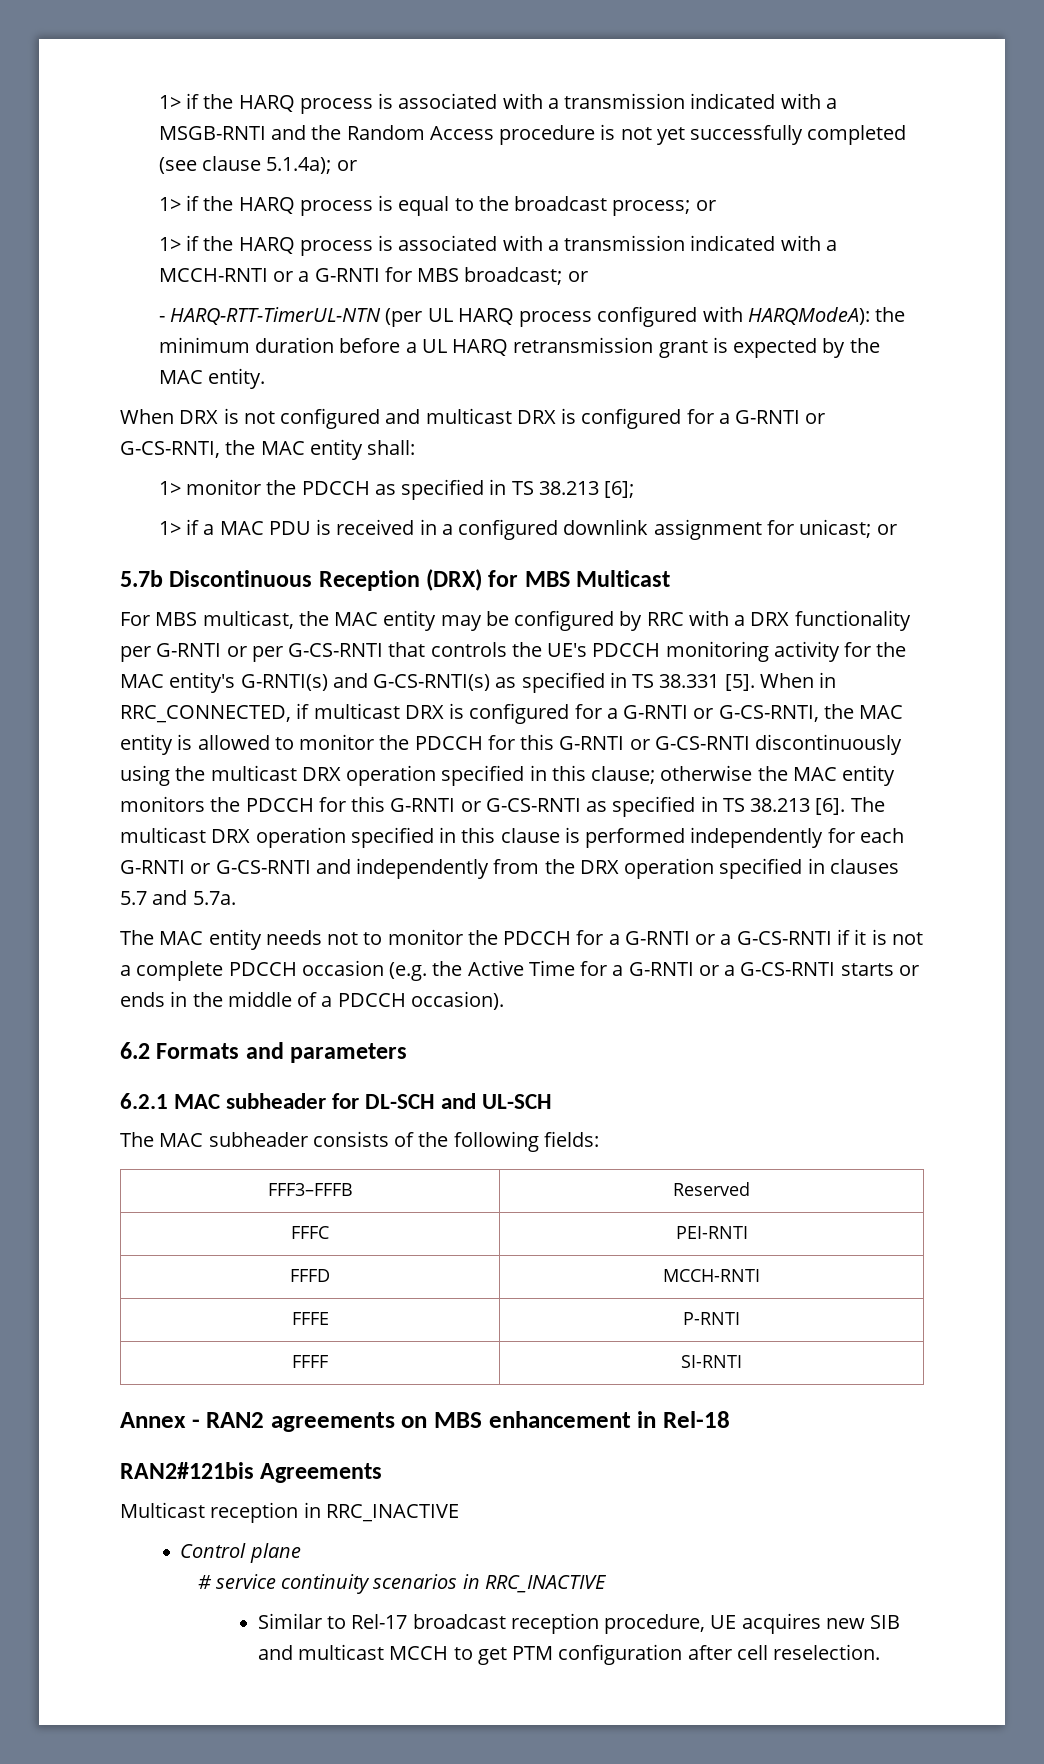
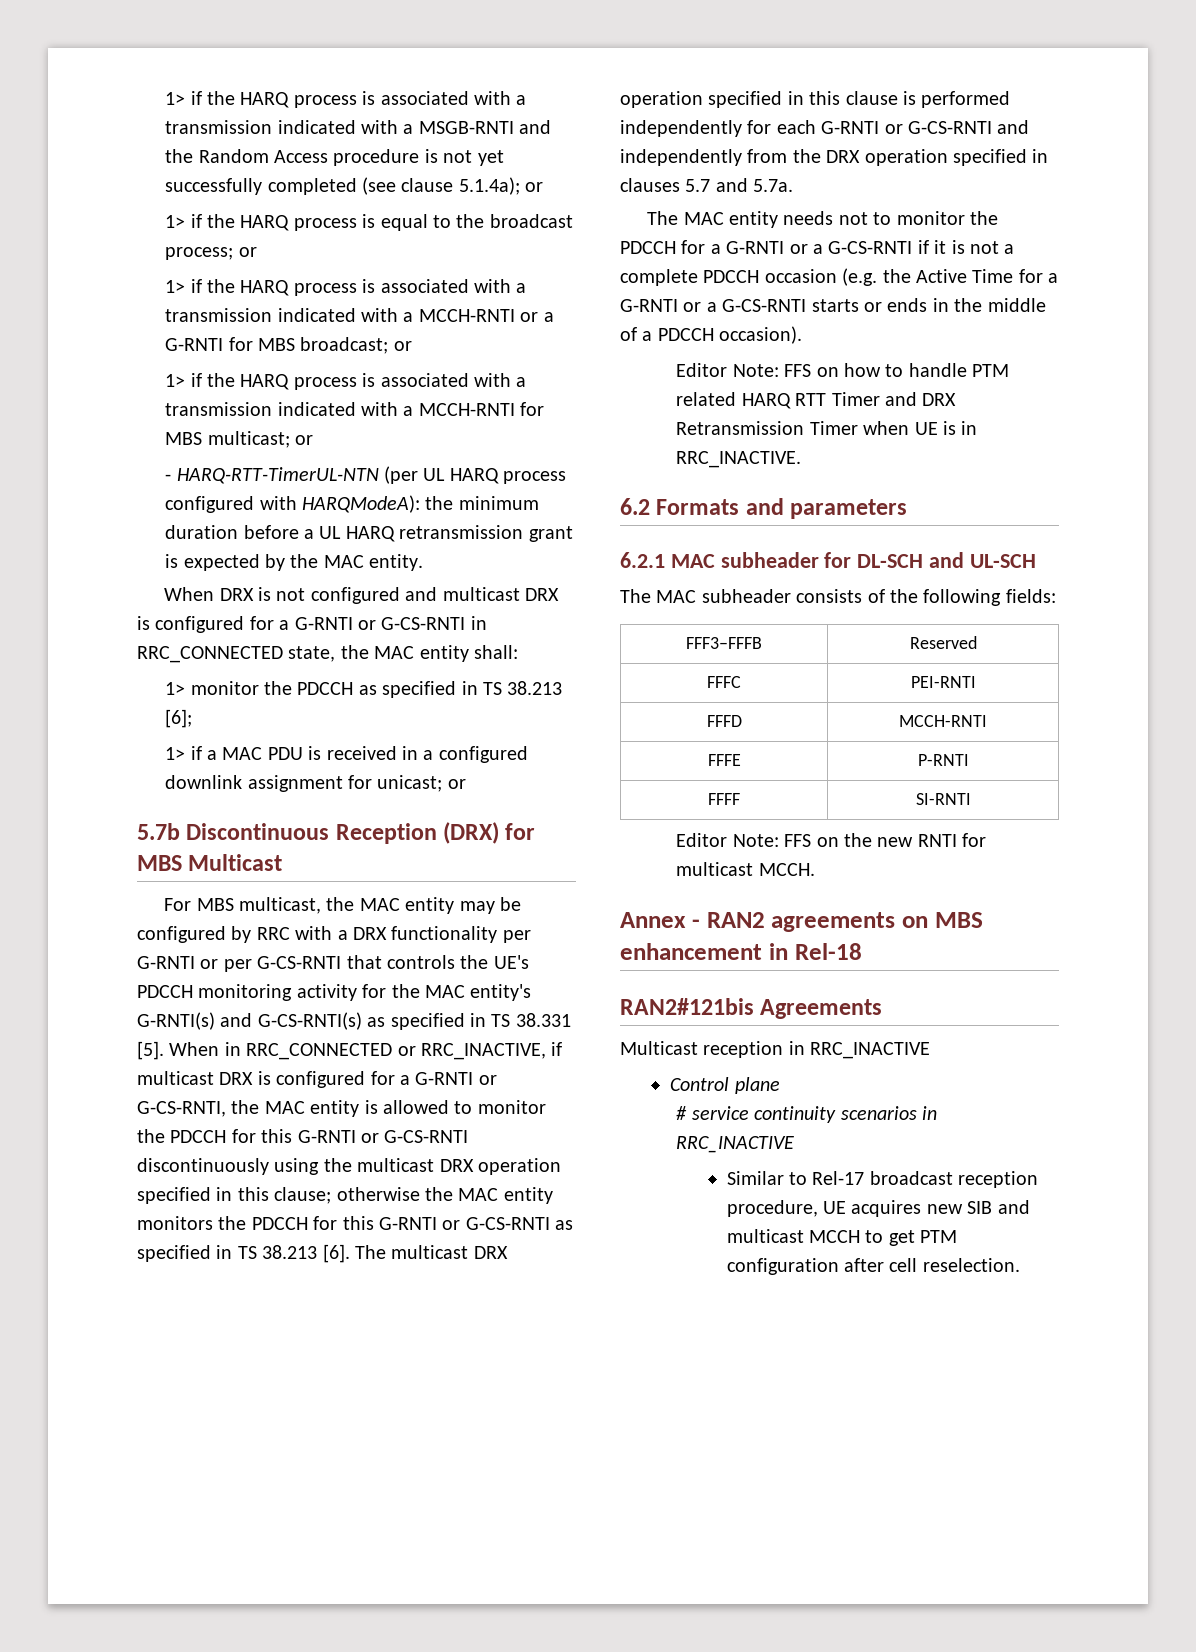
+ 1> if the HARQ process is associated with a transmission indicated with a MCCH-RNTI for MBS multicast; or
- When DRX is not configured and multicast DRX is configured for a G-RNTI or G-CS-RNTI, the MAC entity shall:
+ When DRX is not configured and multicast DRX is configured for a G-RNTI or G-CS-RNTI in RRC_CONNECTED state, the MAC entity shall:
- When in RRC_CONNECTED, if multicast DRX is configured for a G-RNTI or G-CS-RNTI, the MAC entity is allowed to monitor the PDCCH for this G-RNTI or G-CS-RNTI discontinuously using the multicast DRX operation specified in this clause; otherwise the MAC entity monitors the PDCCH for this G-RNTI or G-CS-RNTI as specified in TS 38.213 [6].
+ When in RRC_CONNECTED or RRC_INACTIVE, if multicast DRX is configured for a G-RNTI or G-CS-RNTI, the MAC entity is allowed to monitor the PDCCH for this G-RNTI or G-CS-RNTI discontinuously using the multicast DRX operation specified in this clause; otherwise the MAC entity monitors the PDCCH for this G-RNTI or G-CS-RNTI as specified in TS 38.213 [6].
+ Editor Note: FFS on how to handle PTM related HARQ RTT Timer and DRX Retransmission Timer when UE is in RRC_INACTIVE.
+ Editor Note: FFS on the new RNTI for multicast MCCH.

